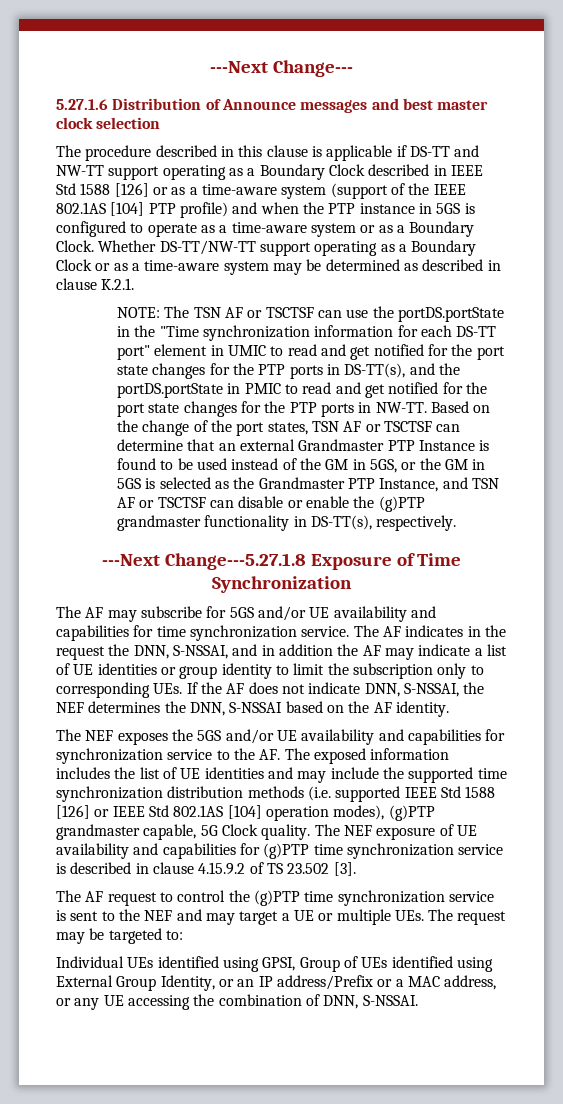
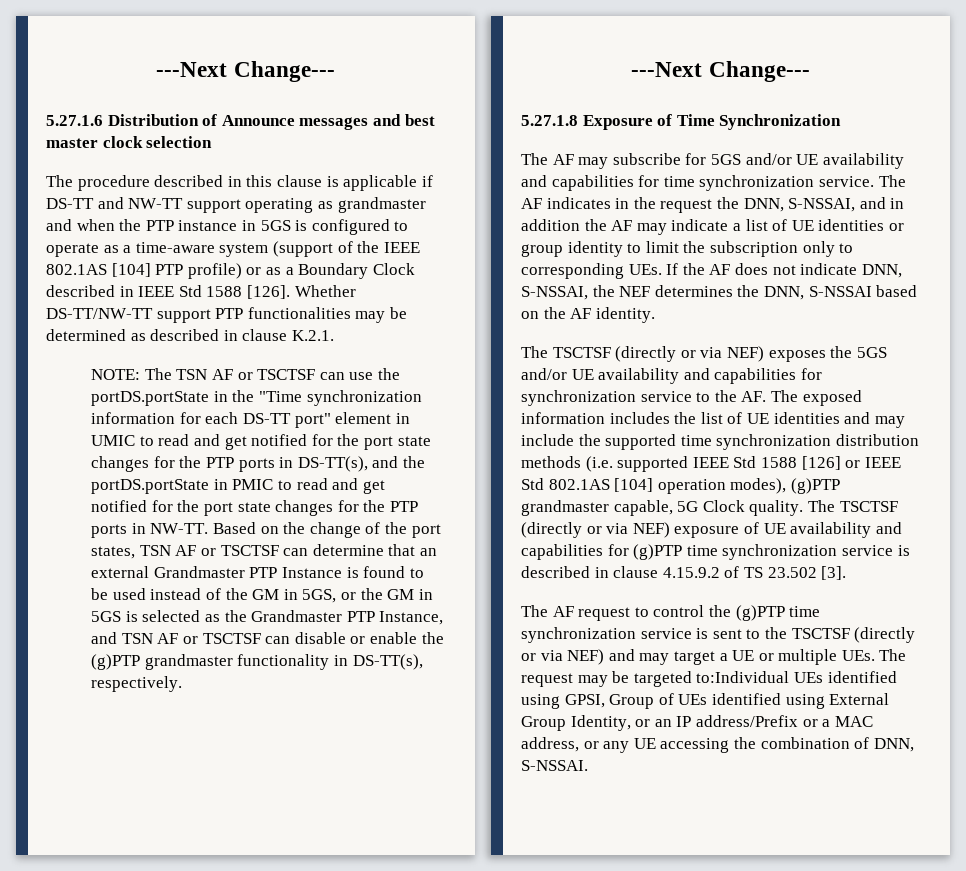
- The procedure described in this clause is applicable if DS-TT and NW-TT support operating as a Boundary Clock described in IEEE Std 1588 [126] or as a time-aware system (support of the IEEE 802.1AS [104] PTP profile) and when the PTP instance in 5GS is configured to operate as a time-aware system or as a Boundary Clock. Whether DS-TT/NW-TT support operating as a Boundary Clock or as a time-aware system may be determined as described in clause K.2.1.
+ The procedure described in this clause is applicable if DS-TT and NW-TT support operating as grandmaster and when the PTP instance in 5GS is configured to operate as a time-aware system (support of the IEEE 802.1AS [104] PTP profile) or as a Boundary Clock described in IEEE Std 1588 [126]. Whether DS-TT/NW-TT support PTP functionalities may be determined as described in clause K.2.1.
  Based on the change of the port states, TSN AF or TSCTSF can determine that an external Grandmaster PTP Instance is found to be used instead of the GM in 5GS, or the GM in 5GS is selected as the Grandmaster PTP Instance, and TSN AF or TSCTSF can disable or enable the (g)PTP grandmaster functionality in DS-TT(s), respectively.
- ---Next Change---5.27.1.8 Exposure of Time Synchronization
+ ---Next Change---
+ 5.27.1.8 Exposure of Time Synchronization
- The NEF exposes the 5GS and/or UE availability and capabilities for synchronization service to the AF. The exposed information includes the list of UE identities and may include the supported time synchronization distribution methods (i.e. supported IEEE Std 1588 [126] or IEEE Std 802.1AS [104] operation modes), (g)PTP grandmaster capable, 5G Clock quality.
+ The TSCTSF (directly or via NEF) exposes the 5GS and/or UE availability and capabilities for synchronization service to the AF. The exposed information includes the list of UE identities and may include the supported time synchronization distribution methods (i.e. supported IEEE Std 1588 [126] or IEEE Std 802.1AS [104] operation modes), (g)PTP grandmaster capable, 5G Clock quality.
- The NEF exposure of UE availability and capabilities for (g)PTP time synchronization service is described in clause 4.15.9.2 of TS 23.502 [3].
+ The TSCTSF (directly or via NEF) exposure of UE availability and capabilities for (g)PTP time synchronization service is described in clause 4.15.9.2 of TS 23.502 [3].
- The AF request to control the (g)PTP time synchronization service is sent to the NEF and may target a UE or multiple UEs. The request may be targeted to:
- Individual UEs identified using GPSI, Group of UEs identified using External Group Identity, or an IP address/Prefix or a MAC address, or any UE accessing the combination of DNN, S-NSSAI.
+ The AF request to control the (g)PTP time synchronization service is sent to the TSCTSF (directly or via NEF) and may target a UE or multiple UEs. The request may be targeted to:Individual UEs identified using GPSI, Group of UEs identified using External Group Identity, or an IP address/Prefix or a MAC address, or any UE accessing the combination of DNN, S-NSSAI.

